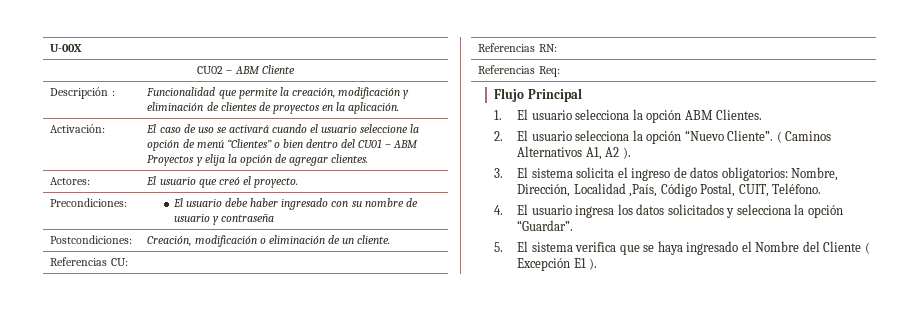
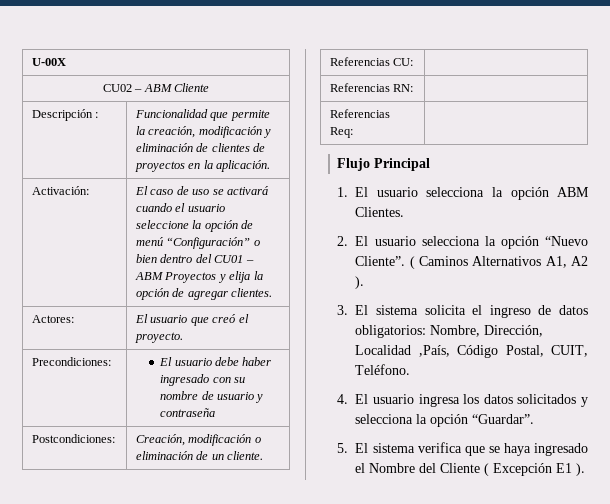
- Activación: | El caso de uso se activará cuando el usuario seleccione la opción de menú “Clientes” o bien dentro del CU01 – ABM Proyectos y elija la opción de agregar clientes.
+ Activación: | El caso de uso se activará cuando el usuario seleccione la opción de menú “Configuración” o bien dentro del CU01 – ABM Proyectos y elija la opción de agregar clientes.

